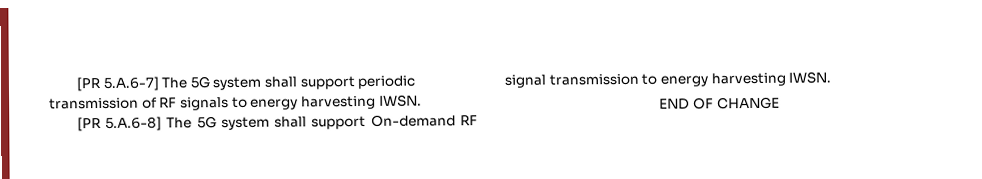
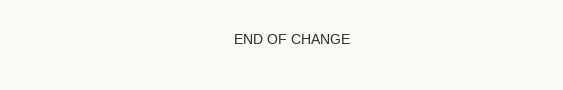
- [PR 5.A.6-7] The 5G system shall support periodic transmission of RF signals to energy harvesting IWSN.
- [PR 5.A.6-8] The 5G system shall support On-demand RF signal transmission to energy harvesting IWSN.

